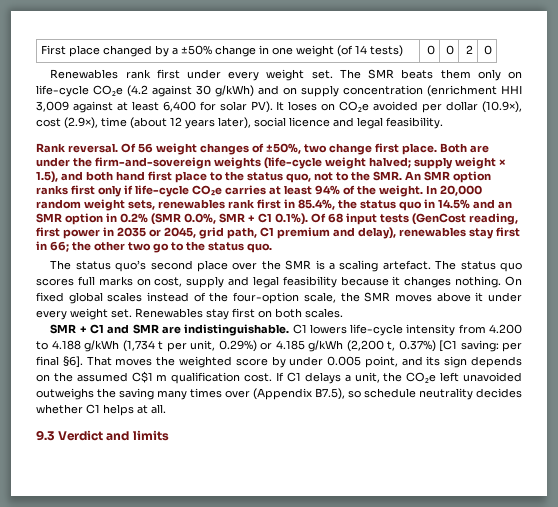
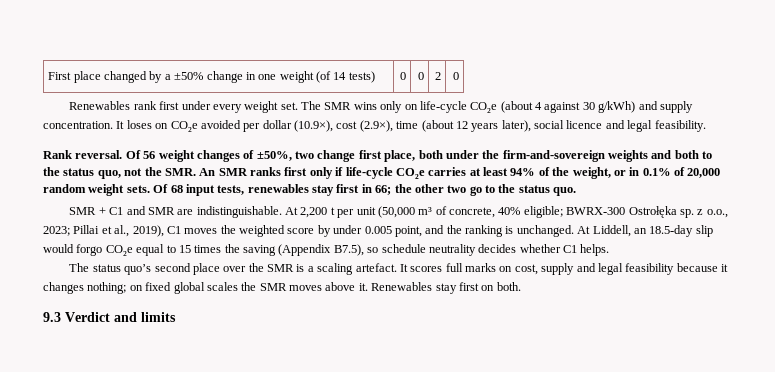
- The SMR beats them only on life-cycle CO₂e (4.2 against 30 g/kWh) and on supply concentration (enrichment HHI 3,009 against at least 6,400 for solar PV). It loses on CO₂e avoided per dollar (10.9×), cost (2.9×), time (about 12 years later), social licence and legal feasibility.
+ The SMR wins only on life-cycle CO₂e (about 4 against 30 g/kWh) and supply concentration. It loses on CO₂e avoided per dollar (10.9×), cost (2.9×), time (about 12 years later), social licence and legal feasibility.
- Of 56 weight changes of ±50%, two change first place. Both are under the firm-and-sovereign weights (life-cycle weight halved; supply weight × 1.5), and both hand first place to the status quo, not to the SMR. An SMR option ranks first only if life-cycle CO₂e carries at least 94% of the weight. In 20,000 random weight sets, renewables rank first in 85.4%, the status quo in 14.5% and an SMR option in 0.2% (SMR 0.0%, SMR + C1 0.1%). Of 68 input tests (GenCost reading, first power in 2035 or 2045, grid path, C1 premium and delay), renewables stay first in 66; the other two go to the status quo.
+ Of 56 weight changes of ±50%, two change first place, both under the firm-and-sovereign weights and both to the status quo, not the SMR. An SMR ranks first only if life-cycle CO₂e carries at least 94% of the weight, or in 0.1% of 20,000 random weight sets. Of 68 input tests, renewables stay first in 66; the other two go to the status quo.
+ SMR + C1 and SMR are indistinguishable. At 2,200 t per unit (50,000 m³ of concrete, 40% eligible; BWRX-300 Ostrołęka sp. z o.o., 2023; Pillai et al., 2019), C1 moves the weighted score by under 0.005 point, and the ranking is unchanged. At Liddell, an 18.5-day slip would forgo CO₂e equal to 15 times the saving (Appendix B7.5), so schedule neutrality decides whether C1 helps.
- The status quo scores full marks on cost, supply and legal feasibility because it changes nothing. On fixed global scales instead of the four-option scale, the SMR moves above it under every weight set. Renewables stay first on both scales.
- SMR + C1 and SMR are indistinguishable. C1 lowers life-cycle intensity from 4.200 to 4.188 g/kWh (1,734 t per unit, 0.29%) or 4.185 g/kWh (2,200 t, 0.37%) [C1 saving: per final §6]. That moves the weighted score by under 0.005 point, and its sign depends on the assumed C$1 m qualification cost. If C1 delays a unit, the CO₂e left unavoided outweighs the saving many times over (Appendix B7.5), so schedule neutrality decides whether C1 helps at all.
+ It scores full marks on cost, supply and legal feasibility because it changes nothing; on fixed global scales the SMR moves above it. Renewables stay first on both.

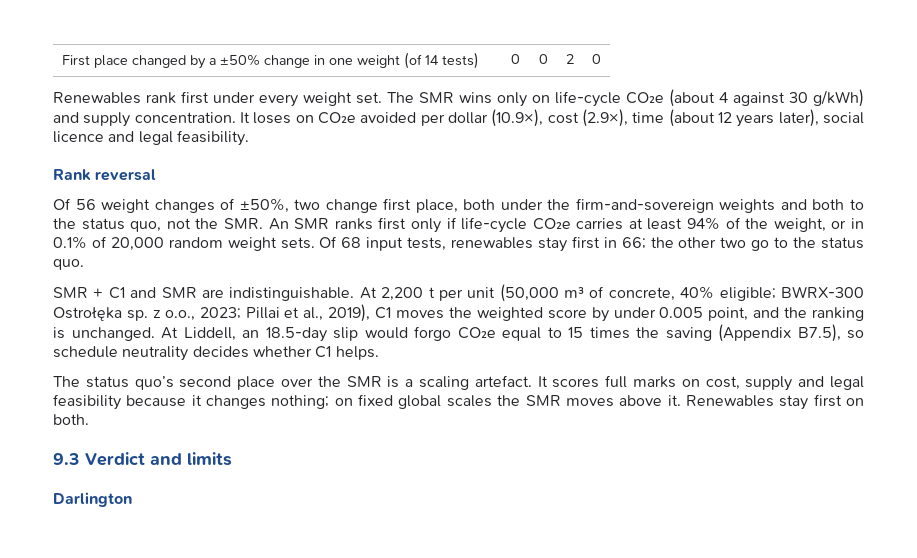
- Rank reversal. Of 56 weight changes of ±50%, two change first place, both under the firm-and-sovereign weights and both to the status quo, not the SMR. An SMR ranks first only if life-cycle CO₂e carries at least 94% of the weight, or in 0.1% of 20,000 random weight sets.
+ Rank reversal
+ Of 56 weight changes of ±50%, two change first place, both under the firm-and-sovereign weights and both to the status quo, not the SMR. An SMR ranks first only if life-cycle CO₂e carries at least 94% of the weight, or in 0.1% of 20,000 random weight sets.
+ Darlington

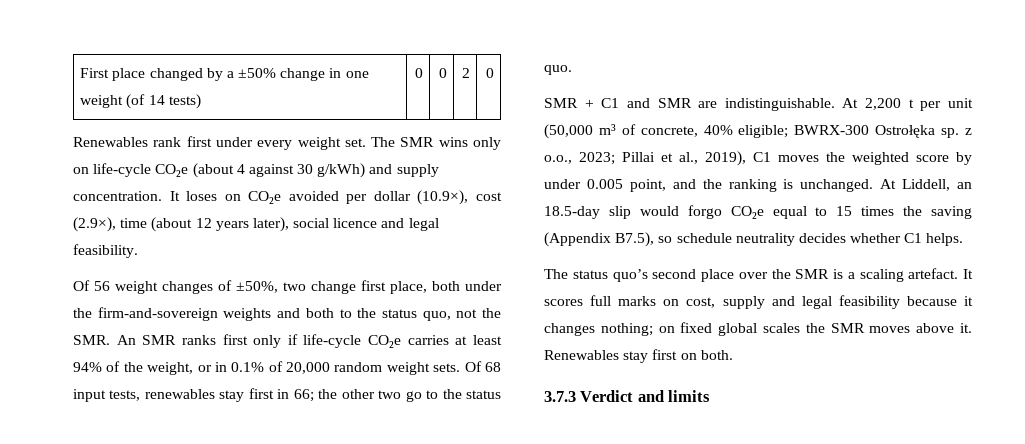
- Rank reversal
- 9.3 Verdict and limits
+ 3.7.3 Verdict and limits
- Darlington

